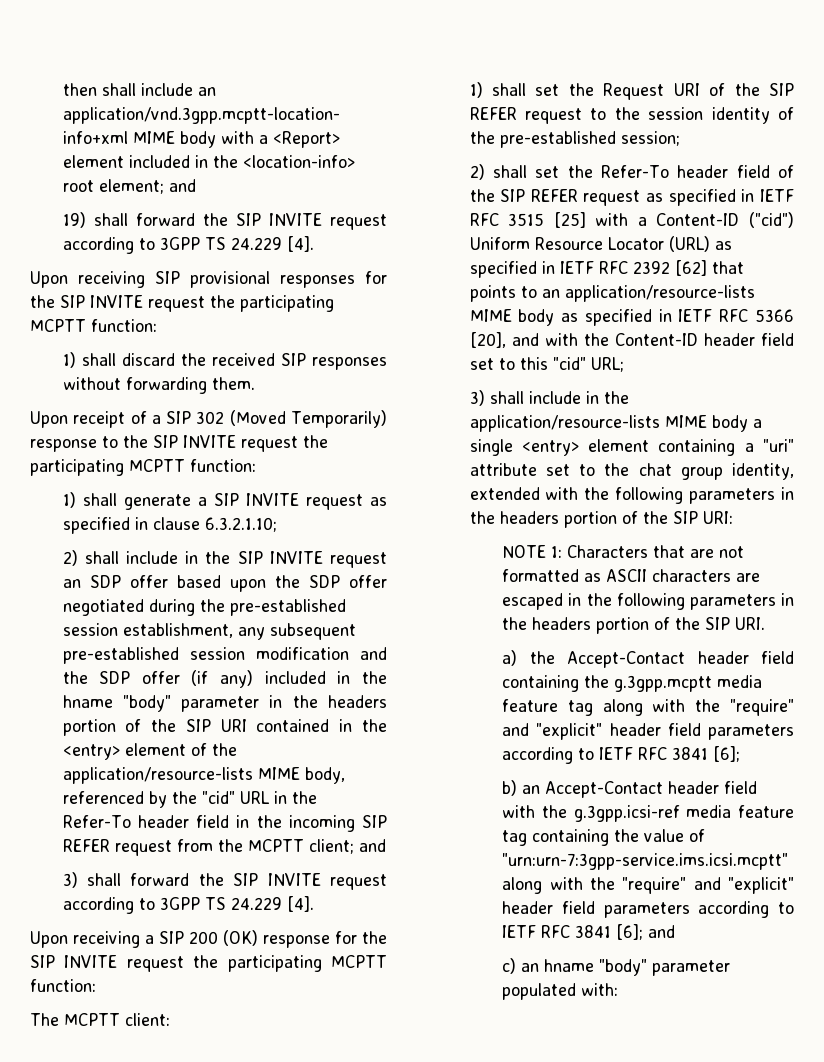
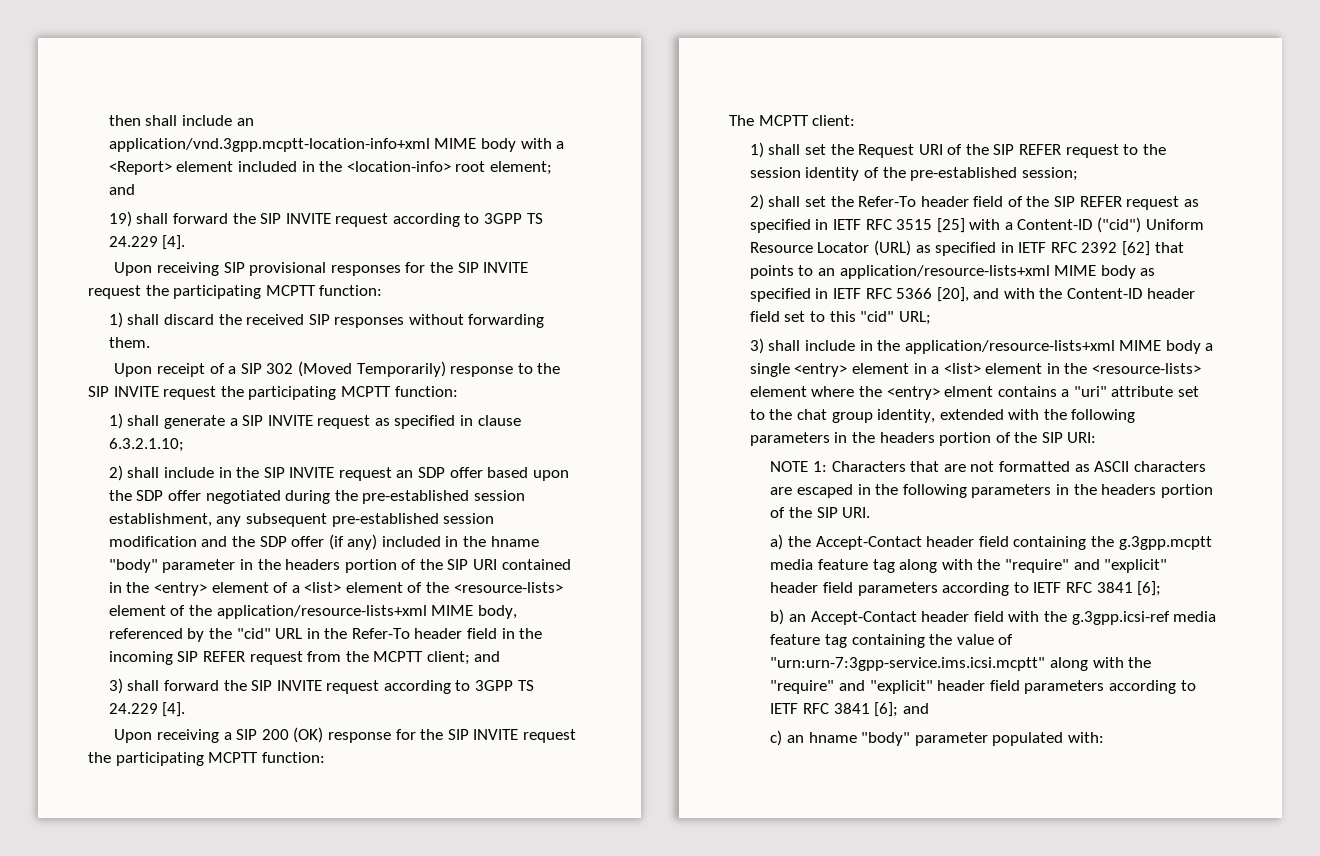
- 2) shall include in the SIP INVITE request an SDP offer based upon the SDP offer negotiated during the pre-established session establishment, any subsequent pre-established session modification and the SDP offer (if any) included in the hname "body" parameter in the headers portion of the SIP URI contained in the <entry> element of the application/resource-lists MIME body, referenced by the "cid" URL in the Refer-To header field in the incoming SIP REFER request from the MCPTT client;
+ 2) shall include in the SIP INVITE request an SDP offer based upon the SDP offer negotiated during the pre-established session establishment, any subsequent pre-established session modification and the SDP offer (if any) included in the hname "body" parameter in the headers portion of the SIP URI contained in the <entry> element of a <list> element of the <resource-lists> element of the application/resource-lists+xml MIME body, referenced by the "cid" URL in the Refer-To header field in the incoming SIP REFER request from the MCPTT client;
- 2) shall set the Refer-To header field of the SIP REFER request as specified in IETF RFC 3515 [25] with a Content-ID ("cid") Uniform Resource Locator (URL) as specified in IETF RFC 2392 [62] that points to an application/resource-lists MIME body as specified in IETF RFC 5366 [20], and with the Content-ID header field set to this "cid" URL;
+ 2) shall set the Refer-To header field of the SIP REFER request as specified in IETF RFC 3515 [25] with a Content-ID ("cid") Uniform Resource Locator (URL) as specified in IETF RFC 2392 [62] that points to an application/resource-lists+xml MIME body as specified in IETF RFC 5366 [20], and with the Content-ID header field set to this "cid" URL;
- 3) shall include in the application/resource-lists MIME body a single <entry> element containing a "uri" attribute set to the chat group identity, extended with the following parameters in the headers portion of the SIP URI:
+ 3) shall include in the application/resource-lists+xml MIME body a single <entry> element in a <list> element in the <resource-lists> element where the <entry> elment contains a "uri" attribute set to the chat group identity, extended with the following parameters in the headers portion of the SIP URI:

